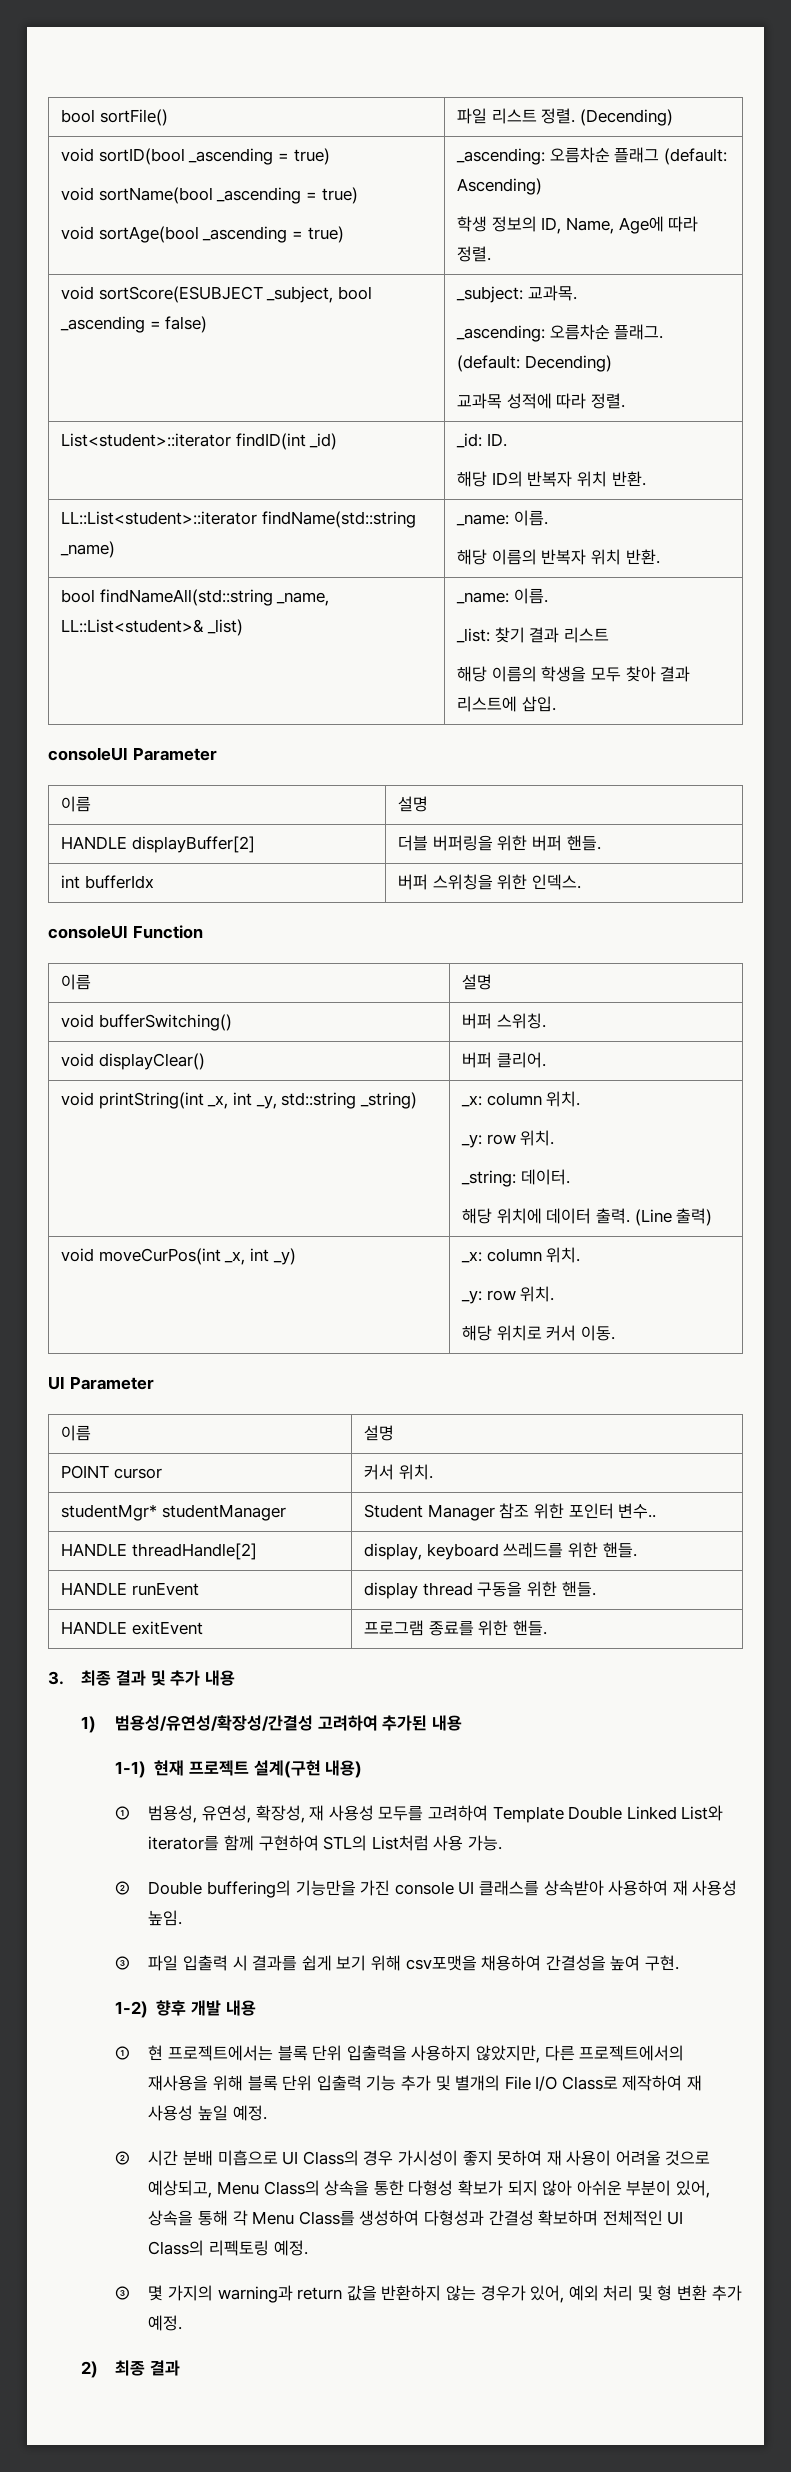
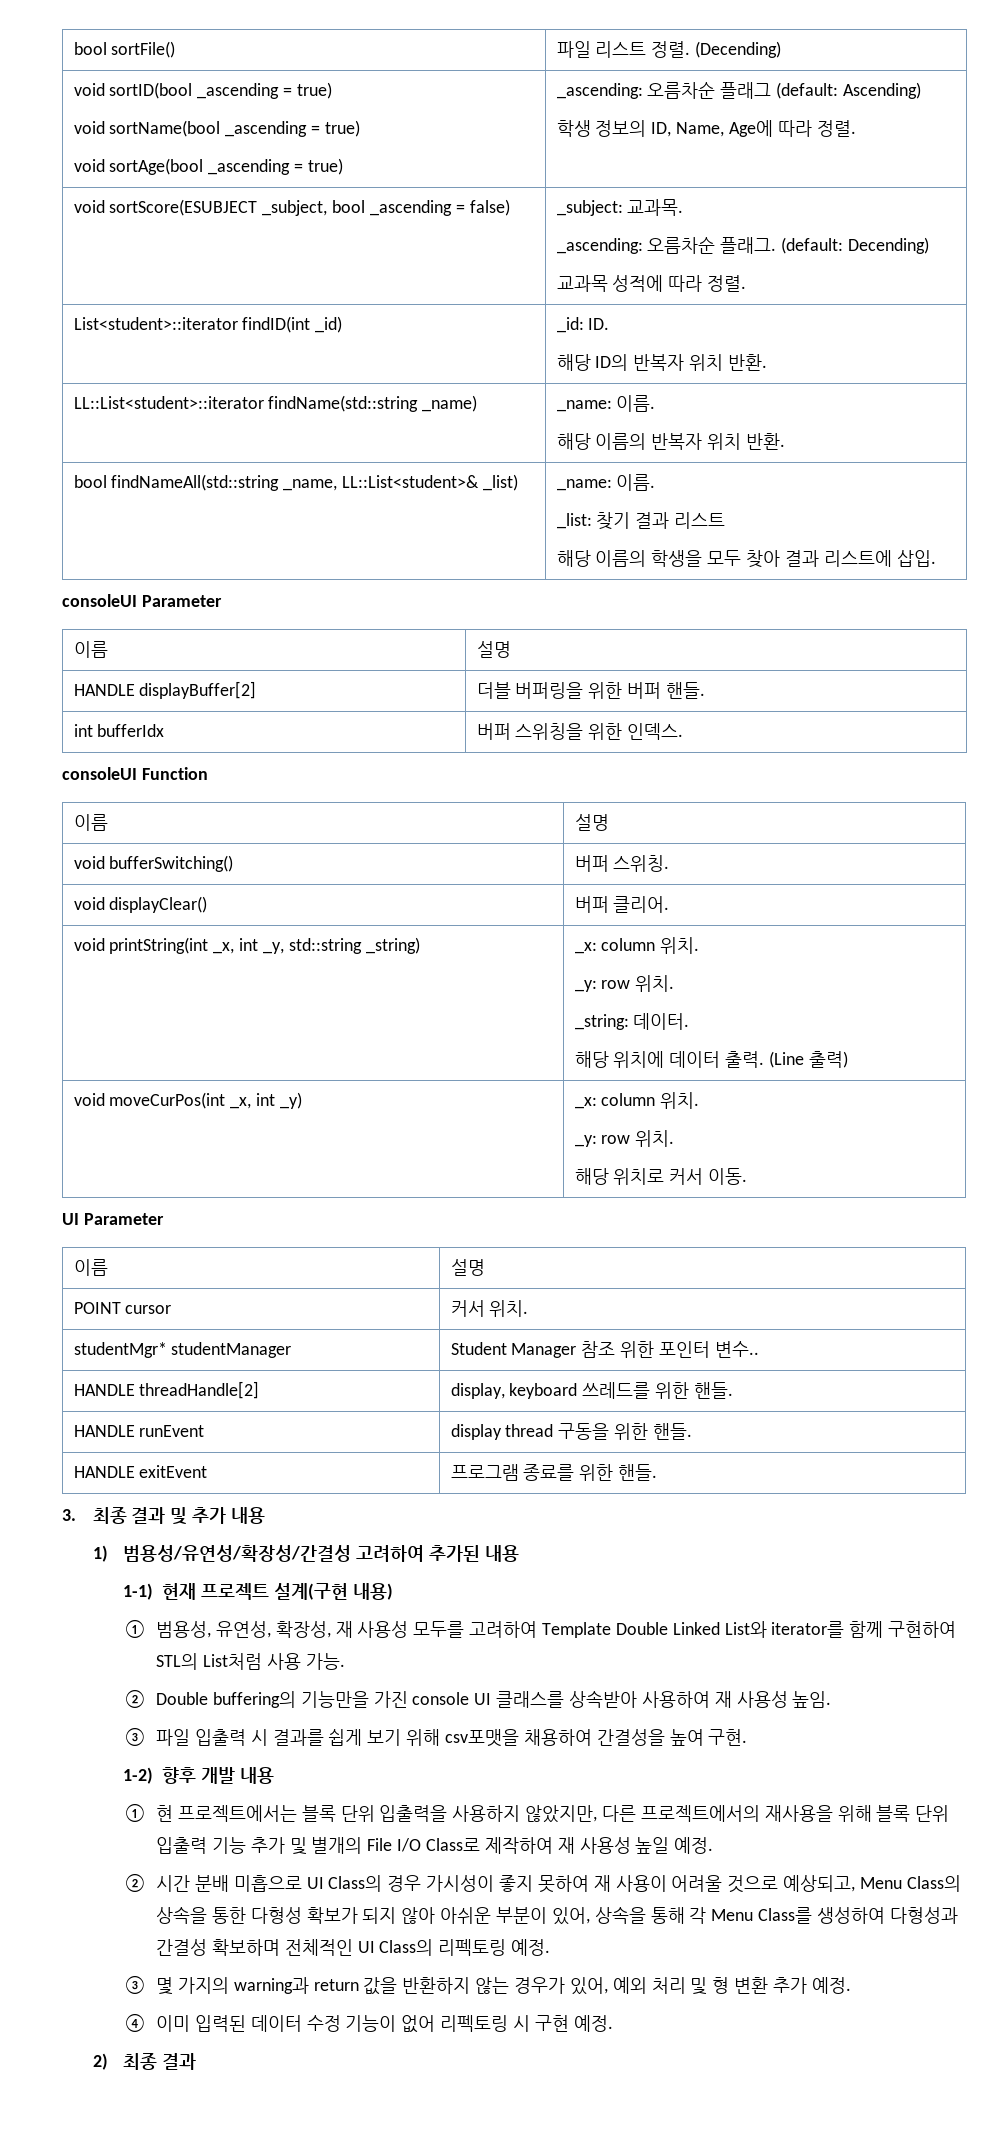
+ ④ 이미 입력된 데이터 수정 기능이 없어 리펙토링 시 구현 예정.

